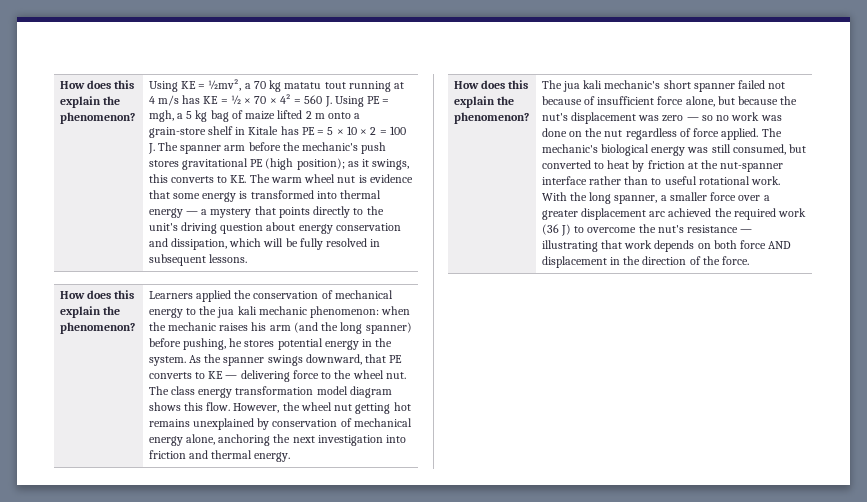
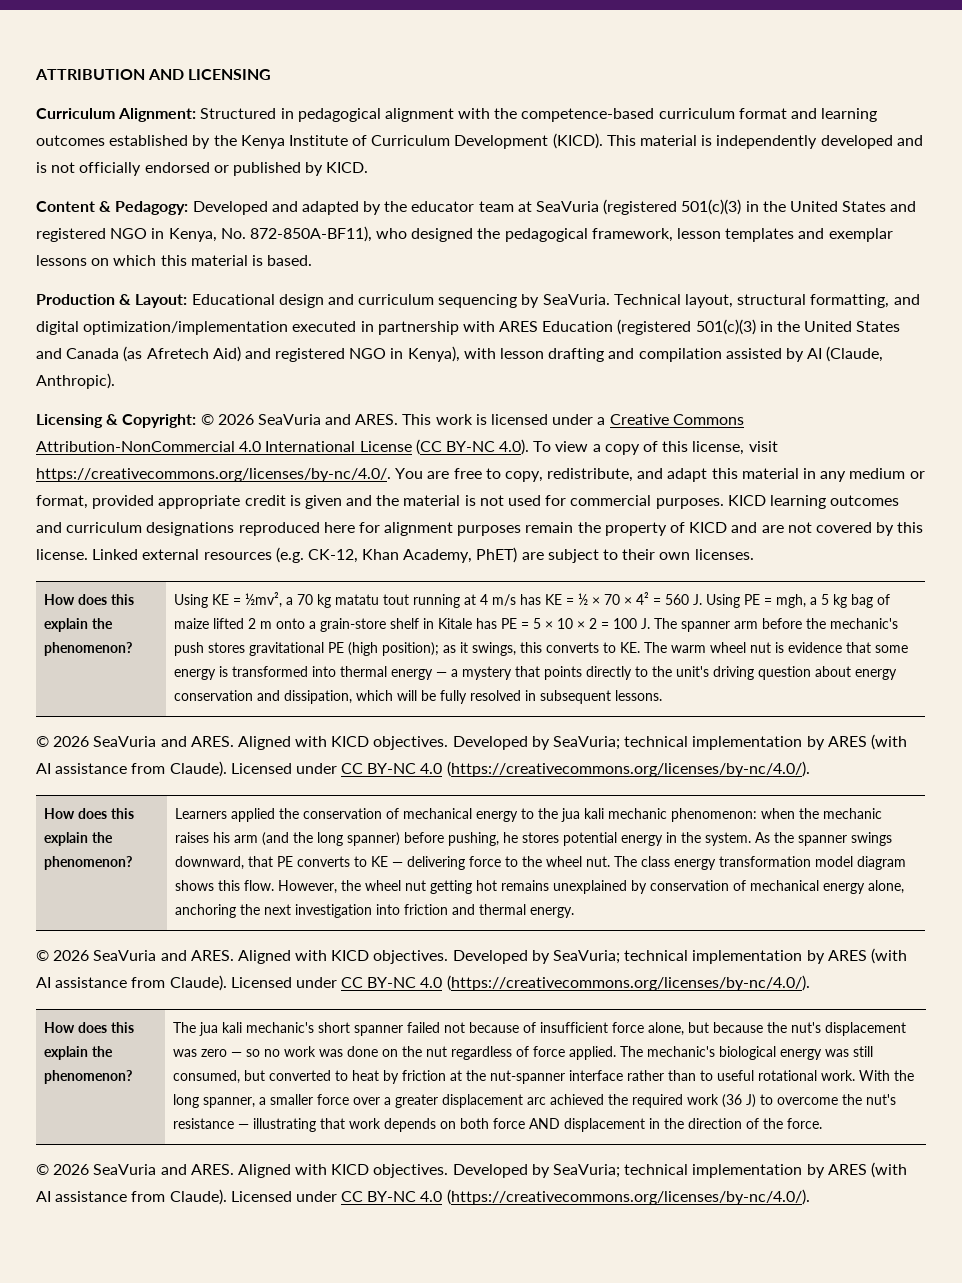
+ ATTRIBUTION AND LICENSING
+ Curriculum Alignment: Structured in pedagogical alignment with the competence-based curriculum format and learning outcomes established by the Kenya Institute of Curriculum Development (KICD). This material is independently developed and is not officially endorsed or published by KICD.
+ Content & Pedagogy: Developed and adapted by the educator team at SeaVuria (registered 501(c)(3) in the United States and registered NGO in Kenya, No. 872-850A-BF11), who designed the pedagogical framework, lesson templates and exemplar lessons on which this material is based.
+ Production & Layout: Educational design and curriculum sequencing by SeaVuria. Technical layout, structural formatting, and digital optimization/implementation executed in partnership with ARES Education (registered 501(c)(3) in the United States and Canada (as Afretech Aid) and registered NGO in Kenya), with lesson drafting and compilation assisted by AI (Claude, Anthropic).
+ Licensing & Copyright: © 2026 SeaVuria and ARES. This work is licensed under a Creative Commons Attribution-NonCommercial 4.0 International License (CC BY-NC 4.0). To view a copy of this license, visit https://creativecommons.org/licenses/by-nc/4.0/. You are free to copy, redistribute, and adapt this material in any medium or format, provided appropriate credit is given and the material is not used for commercial purposes. KICD learning outcomes and curriculum designations reproduced here for alignment purposes remain the property of KICD and are not covered by this license. Linked external resources (e.g. CK-12, Khan Academy, PhET) are subject to their own licenses.
  as it swings, this converts to KE. The warm wheel nut is evidence that some energy is transformed into thermal energy — a mystery that points directly to the unit's driving question about energy conservation and dissipation, which will be fully resolved in subsequent lessons.
+ © 2026 SeaVuria and ARES. Aligned with KICD objectives. Developed by SeaVuria; technical implementation by ARES (with AI assistance from Claude). Licensed under CC BY-NC 4.0 (https://creativecommons.org/licenses/by-nc/4.0/).
  However, the wheel nut getting hot remains unexplained by conservation of mechanical energy alone, anchoring the next investigation into friction and thermal energy.
+ © 2026 SeaVuria and ARES. Aligned with KICD objectives. Developed by SeaVuria; technical implementation by ARES (with AI assistance from Claude). Licensed under CC BY-NC 4.0 (https://creativecommons.org/licenses/by-nc/4.0/).
  With the long spanner, a smaller force over a greater displacement arc achieved the required work (36 J) to overcome the nut's resistance — illustrating that work depends on both force AND displacement in the direction of the force.
+ © 2026 SeaVuria and ARES. Aligned with KICD objectives. Developed by SeaVuria; technical implementation by ARES (with AI assistance from Claude). Licensed under CC BY-NC 4.0 (https://creativecommons.org/licenses/by-nc/4.0/).

